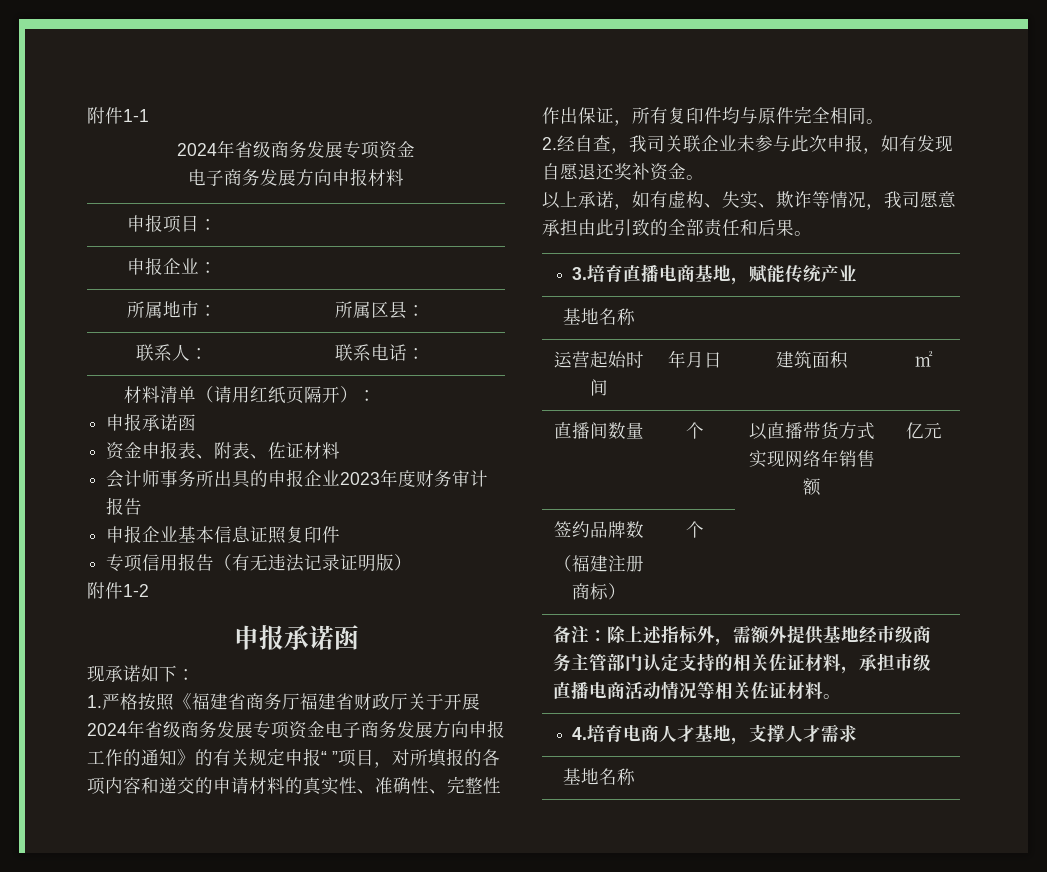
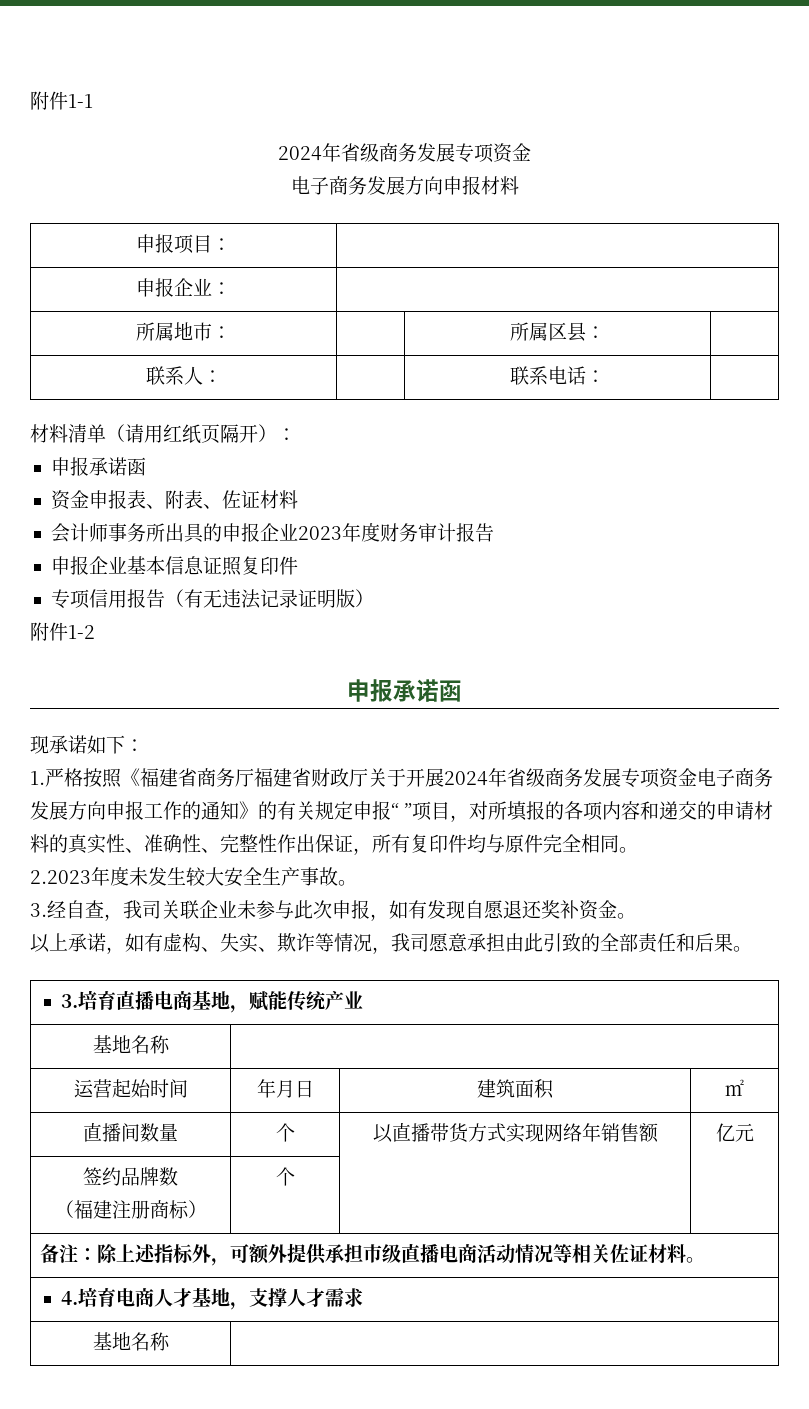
- 2.经自查，我司关联企业未参与此次申报，如有发现自愿退还奖补资金。
+ 2.2023年度未发生较大安全生产事故。
+ 3.经自查，我司关联企业未参与此次申报，如有发现自愿退还奖补资金。
- 备注：除上述指标外，需额外提供基地经市级商务主管部门认定支持的相关佐证材料，承担市级直播电商活动情况等相关佐证材料。
+ 备注：除上述指标外，可额外提供承担市级直播电商活动情况等相关佐证材料。

